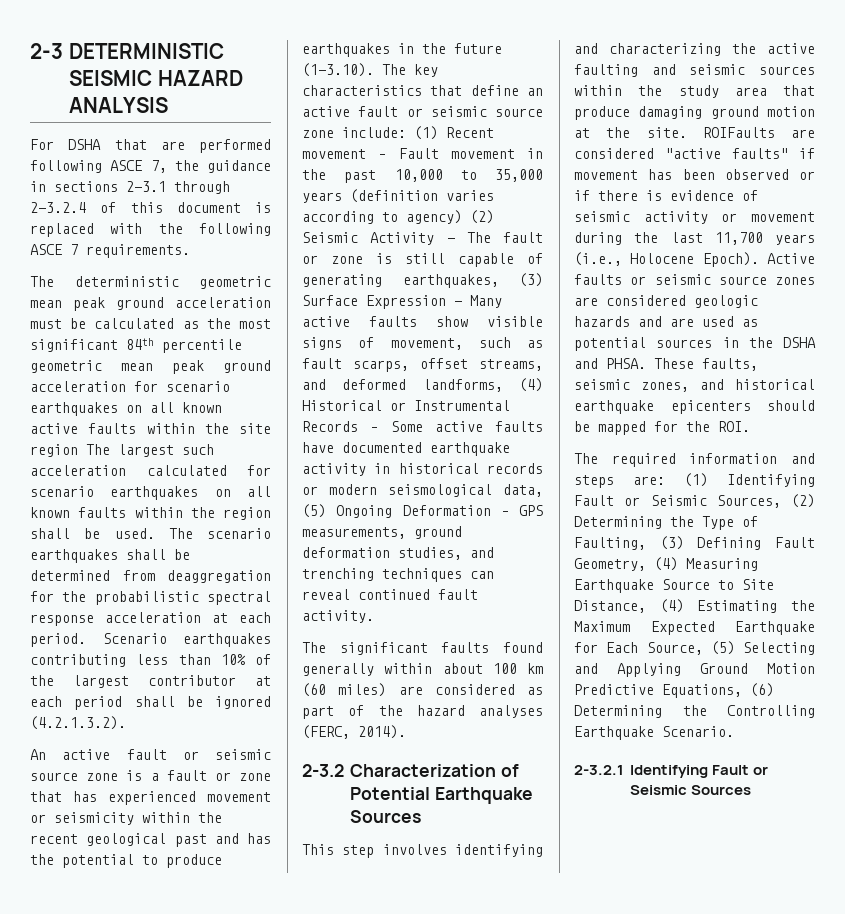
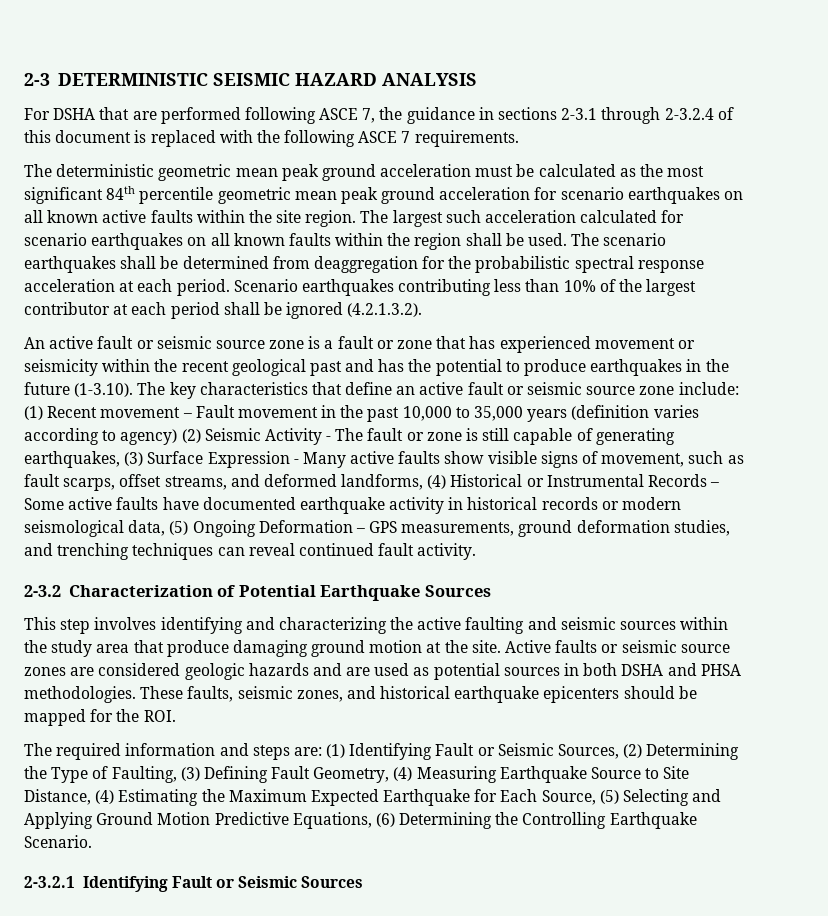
- The deterministic geometric mean peak ground acceleration must be calculated as the most significant 84th percentile geometric mean peak ground acceleration for scenario earthquakes on all known active faults within the site region The largest such acceleration calculated for scenario earthquakes on all known faults within the region shall be used.
+ The deterministic geometric mean peak ground acceleration must be calculated as the most significant 84th percentile geometric mean peak ground acceleration for scenario earthquakes on all known active faults within the site region. The largest such acceleration calculated for scenario earthquakes on all known faults within the region shall be used.
- The significant faults found generally within about 100 km (60 miles) are considered as part of the hazard analyses (FERC, 2014).
- ROIFaults are considered "active faults" if movement has been observed or if there is evidence of seismic activity or movement during the last 11,700 years (i.e., Holocene Epoch).
- Active faults or seismic source zones are considered geologic hazards and are used as potential sources in the DSHA and PHSA.
+ Active faults or seismic source zones are considered geologic hazards and are used as potential sources in both DSHA and PHSA methodologies.

